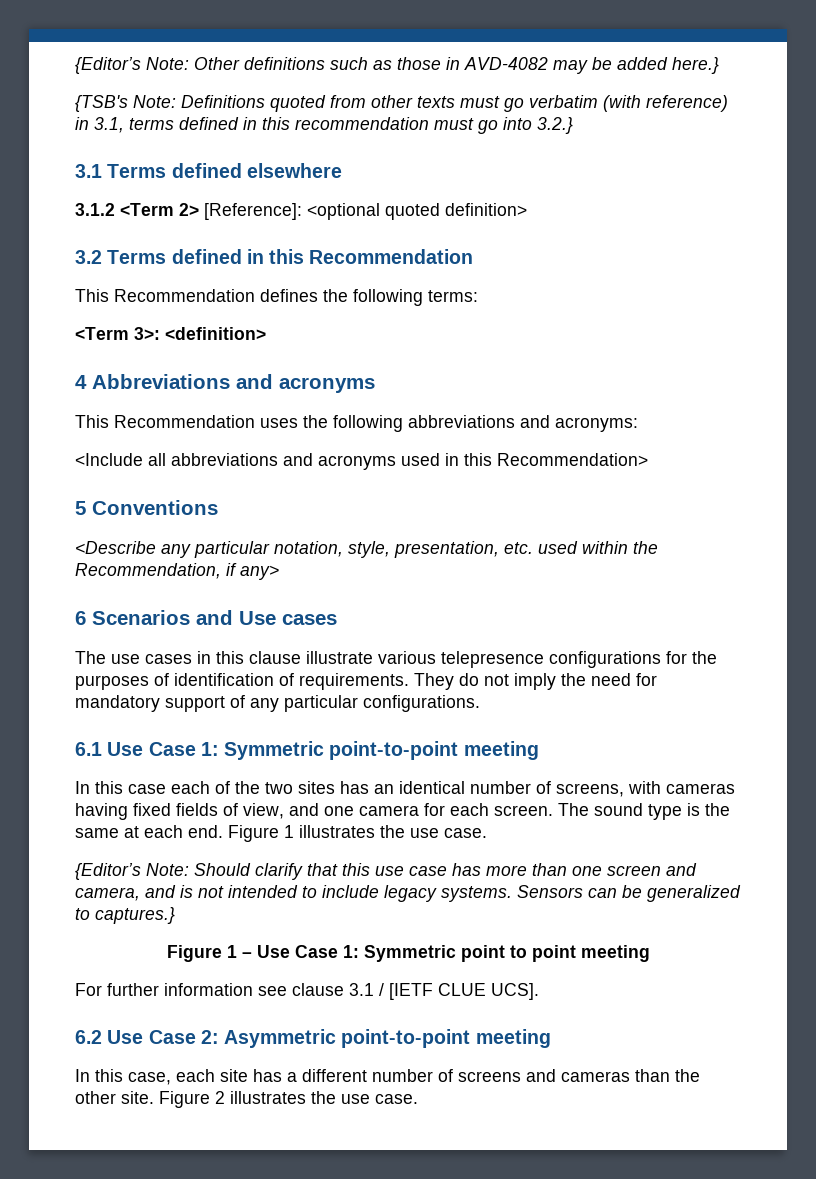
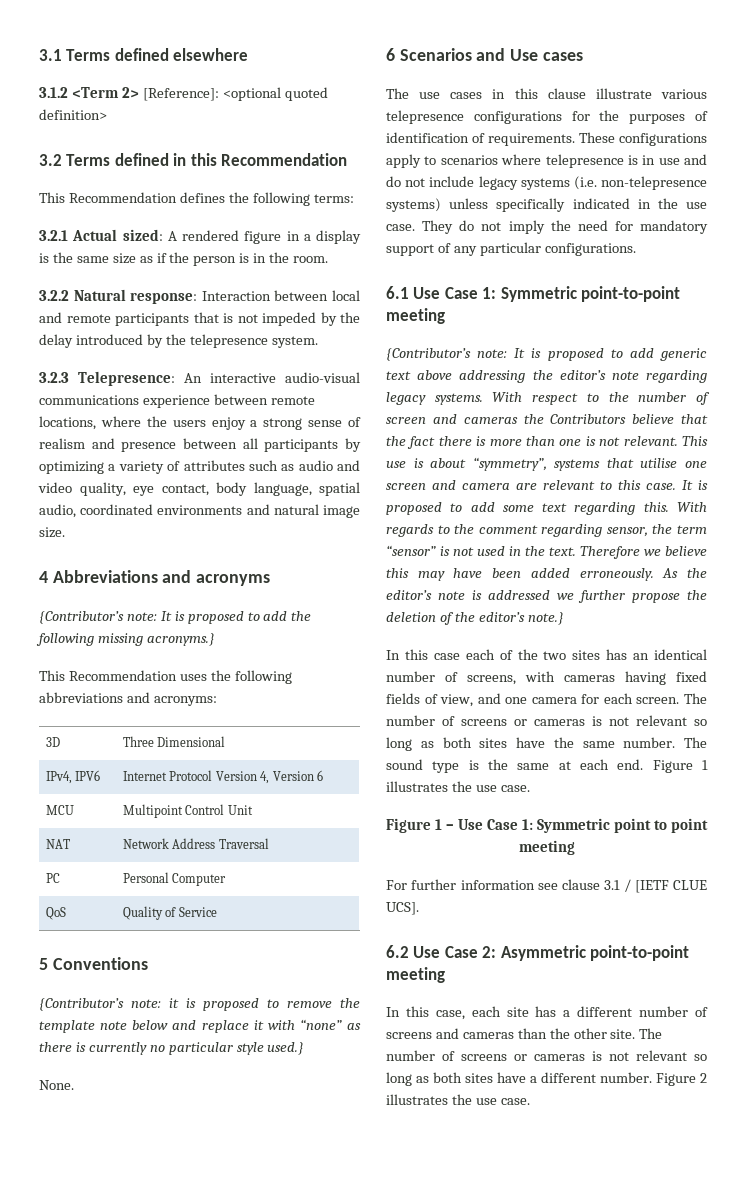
- {Editor’s Note: Other definitions such as those in AVD-4082 may be added here.}
- {TSB's Note: Definitions quoted from other texts must go verbatim (with reference) in 3.1, terms defined in this recommendation must go into 3.2.}
- <Term 3>: <definition>
+ 3.2.1 Actual sized: A rendered figure in a display is the same size as if the person is in the room.
+ 3.2.2 Natural response: Interaction between local and remote participants that is not impeded by the delay introduced by the telepresence system.
+ 3.2.3 Telepresence: An interactive audio-visual communications experience between remote locations, where the users enjoy a strong sense of realism and presence between all participants by optimizing a variety of attributes such as audio and video quality, eye contact, body language, spatial audio, coordinated environments and natural image size.
  4 Abbreviations and acronyms
+ {Contributor’s note: It is proposed to add the following missing acronyms.}
- <Include all abbreviations and acronyms used in this Recommendation>
+ 3D | Three Dimensional
+ IPv4, IPV6 | Internet Protocol Version 4, Version 6
+ MCU | Multipoint Control Unit
+ NAT | Network Address Traversal
+ PC | Personal Computer
+ QoS | Quality of Service
  5 Conventions
- <Describe any particular notation, style, presentation, etc. used within the Recommendation, if any>
+ {Contributor’s note: it is proposed to remove the template note below and replace it with “none” as there is currently no particular style used.}
+ None.
+ These configurations apply to scenarios where telepresence is in use and do not include legacy systems (i.e. non-telepresence systems) unless specifically indicated in the use case.
+ {Contributor’s note: It is proposed to add generic text above addressing the editor’s note regarding legacy systems. With respect to the number of screen and cameras the Contributors believe that the fact there is more than one is not relevant. This use is about “symmetry”, systems that utilise one screen and camera are relevant to this case. It is proposed to add some text regarding this. With regards to the comment regarding sensor, the term “sensor” is not used in the text. Therefore we believe this may have been added erroneously. As the editor’s note is addressed we further propose the deletion of the editor’s note.}
- The sound type is the same at each end.
+ The number of screens or cameras is not relevant so long as both sites have the same number. The sound type is the same at each end.
- {Editor’s Note: Should clarify that this use case has more than one screen and camera, and is not intended to include legacy systems. Sensors can be generalized to captures.}
+ The number of screens or cameras is not relevant so long as both sites have a different number.

